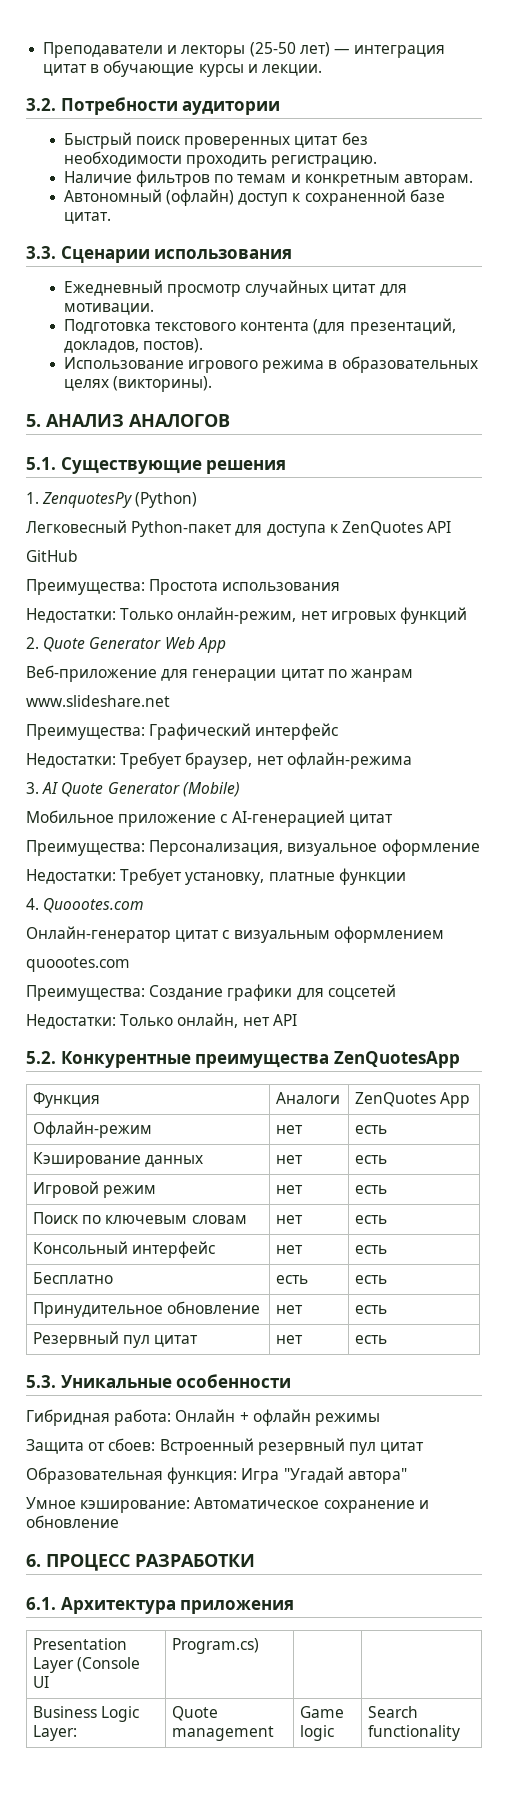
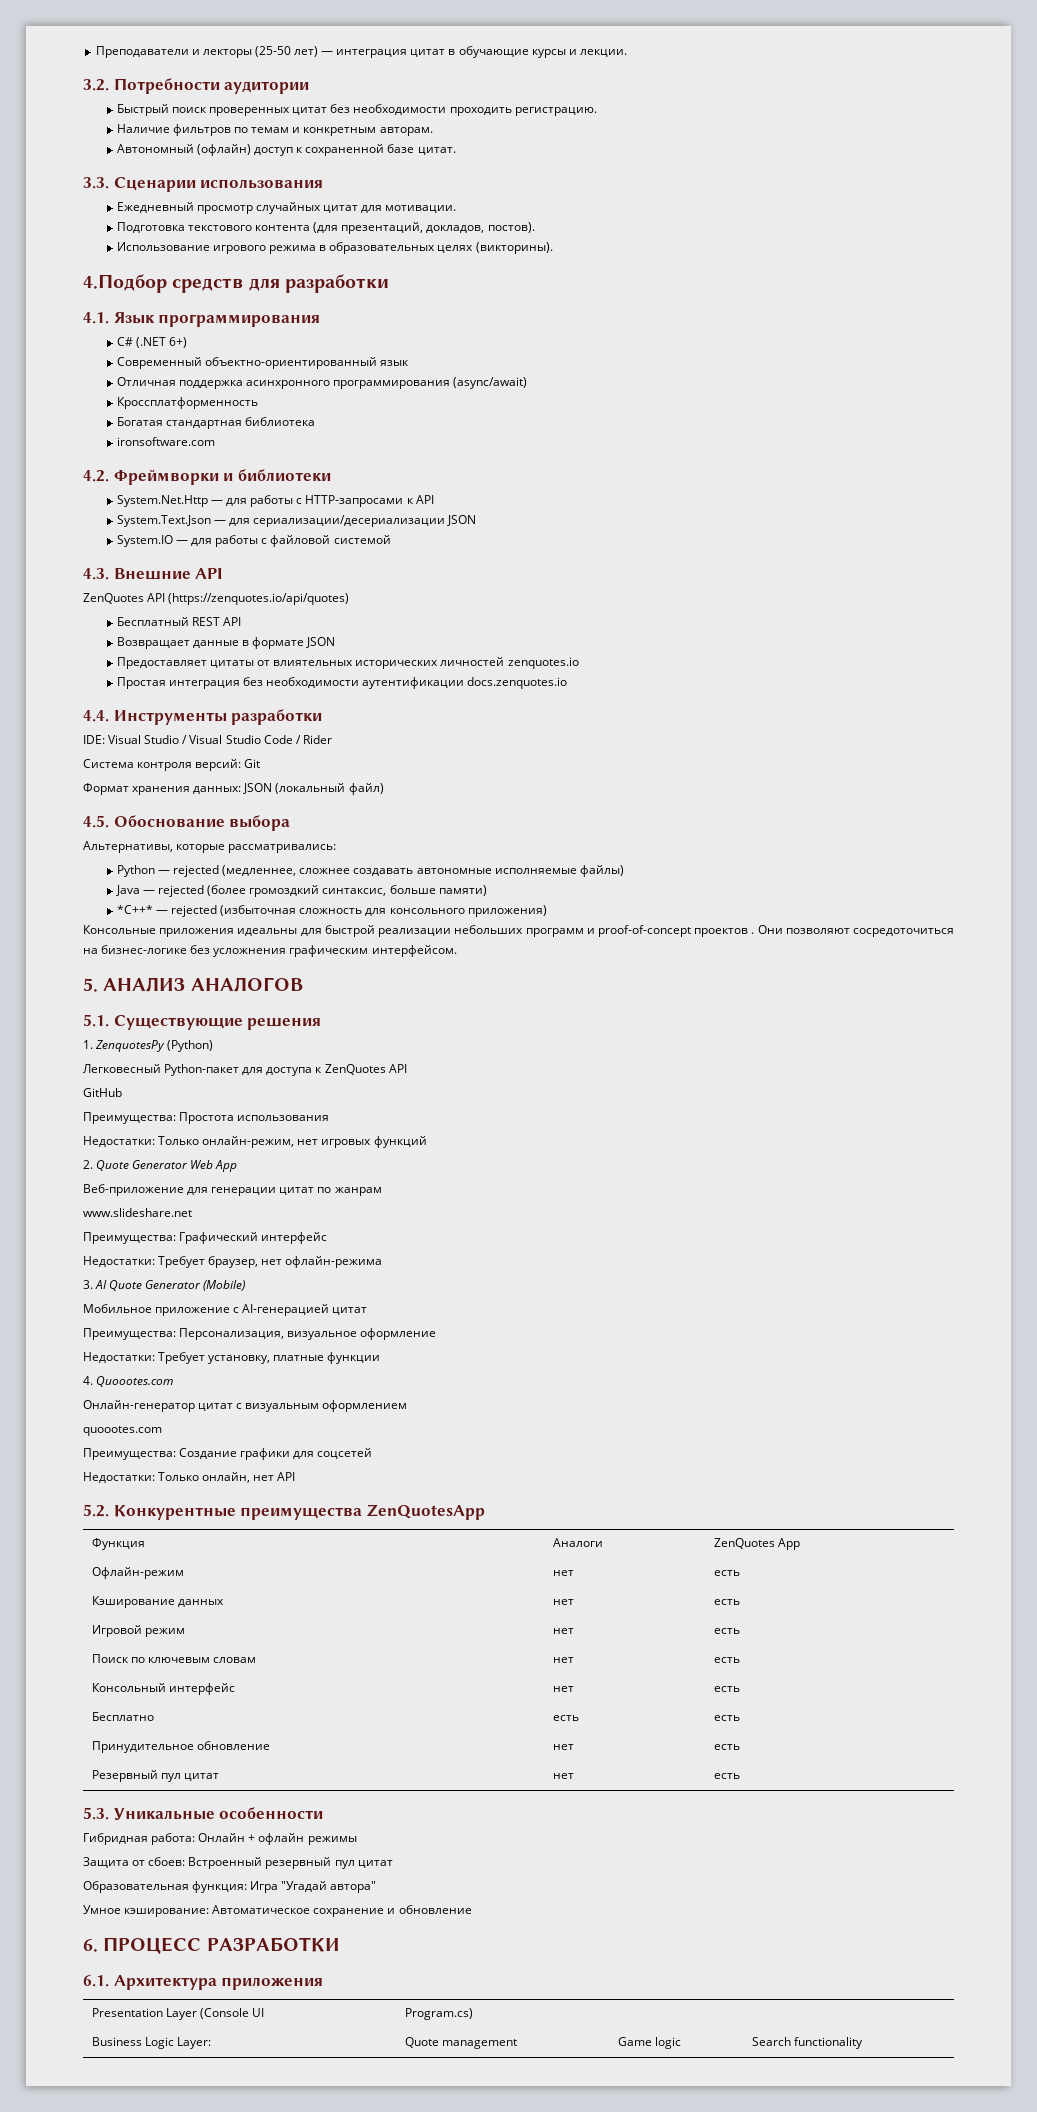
+ 4.Подбор средств для разработки
+ 4.1. Язык программирования
+ C# (.NET 6+)
+ Современный объектно-ориентированный язык
+ Отличная поддержка асинхронного программирования (async/await)
+ Кроссплатформенность
+ Богатая стандартная библиотека
+ ironsoftware.com
+ 4.2. Фреймворки и библиотеки
+ System.Net.Http — для работы с HTTP-запросами к API
+ System.Text.Json — для сериализации/десериализации JSON
+ System.IO — для работы с файловой системой
+ 4.3. Внешние API
+ ZenQuotes API (https://zenquotes.io/api/quotes)
+ Бесплатный REST API
+ Возвращает данные в формате JSON
+ Предоставляет цитаты от влиятельных исторических личностей zenquotes.io
+ Простая интеграция без необходимости аутентификации docs.zenquotes.io
+ 4.4. Инструменты разработки
+ IDE: Visual Studio / Visual Studio Code / Rider
+ Система контроля версий: Git
+ Формат хранения данных: JSON (локальный файл)
+ 4.5. Обоснование выбора
+ Альтернативы, которые рассматривались:
+ Python — rejected (медленнее, сложнее создавать автономные исполняемые файлы)
+ Java — rejected (более громоздкий синтаксис, больше памяти)
+ *C++* — rejected (избыточная сложность для консольного приложения)
+ Консольные приложения идеальны для быстрой реализации небольших программ и proof-of-concept проектов . Они позволяют сосредоточиться на бизнес-логике без усложнения графическим интерфейсом.

